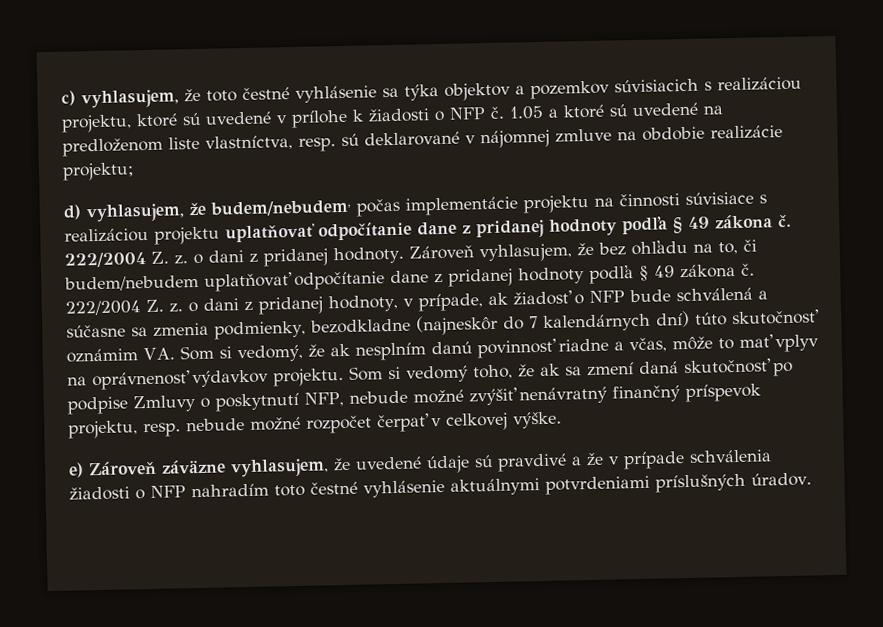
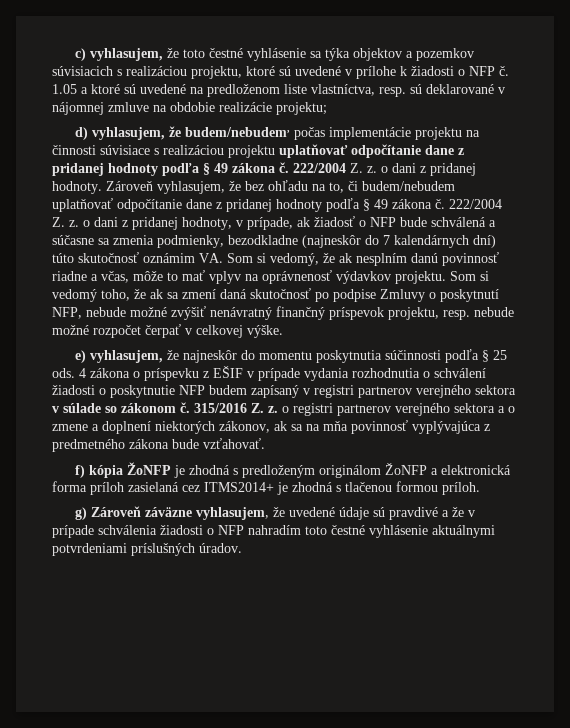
- e) Zároveň záväzne vyhlasujem, že uvedené údaje sú pravdivé a že v prípade schválenia žiadosti o NFP nahradím toto čestné vyhlásenie aktuálnymi potvrdeniami príslušných úradov.
+ e) vyhlasujem, že najneskôr do momentu poskytnutia súčinnosti podľa § 25 ods. 4 zákona o príspevku z EŠIF v prípade vydania rozhodnutia o schválení žiadosti o poskytnutie NFP budem zapísaný v registri partnerov verejného sektora v súlade so zákonom č. 315/2016 Z. z. o registri partnerov verejného sektora a o zmene a doplnení niektorých zákonov, ak sa na mňa povinnosť vyplývajúca z predmetného zákona bude vzťahovať.
+ f) kópia ŽoNFP je zhodná s predloženým originálom ŽoNFP a elektronická forma príloh zasielaná cez ITMS2014+ je zhodná s tlačenou formou príloh.
+ g) Zároveň záväzne vyhlasujem, že uvedené údaje sú pravdivé a že v prípade schválenia žiadosti o NFP nahradím toto čestné vyhlásenie aktuálnymi potvrdeniami príslušných úradov.

